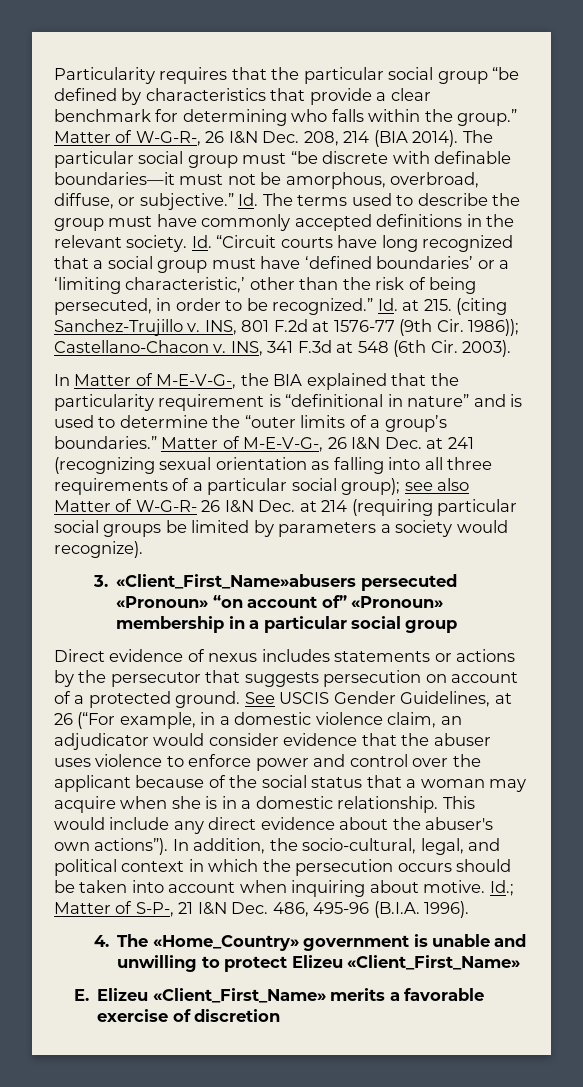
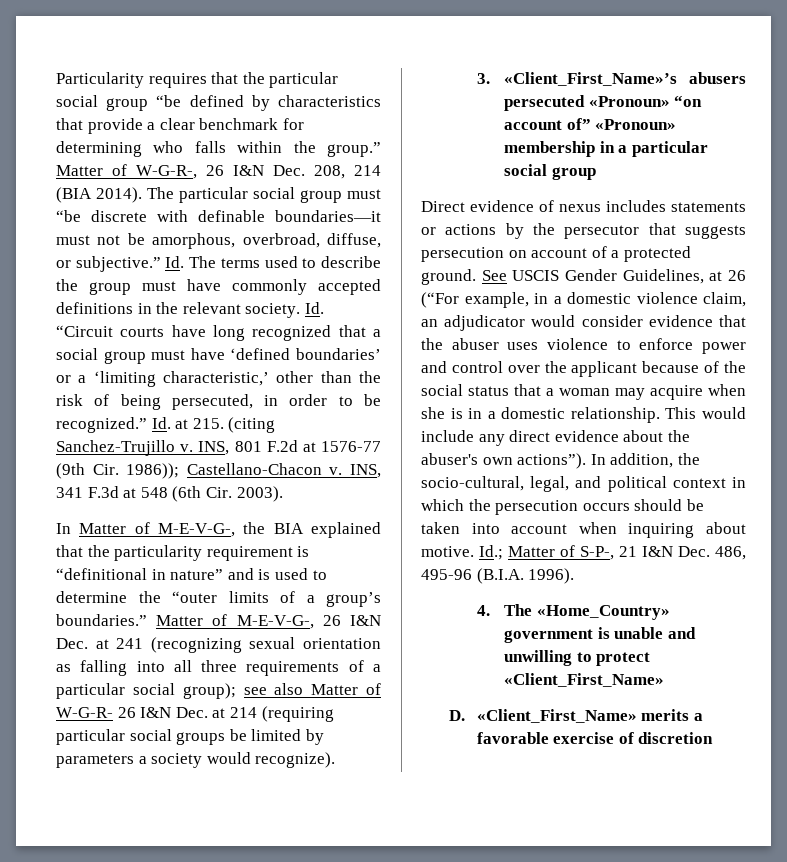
- 3. «Client_First_Name»abusers persecuted «Pronoun» “on account of” «Pronoun» membership in a particular social group
+ 3. «Client_First_Name»’s abusers persecuted «Pronoun» “on account of” «Pronoun» membership in a particular social group
- 4. The «Home_Country» government is unable and unwilling to protect Elizeu «Client_First_Name»
+ 4. The «Home_Country» government is unable and unwilling to protect «Client_First_Name»
- E. Elizeu «Client_First_Name» merits a favorable exercise of discretion
+ D. «Client_First_Name» merits a favorable exercise of discretion

